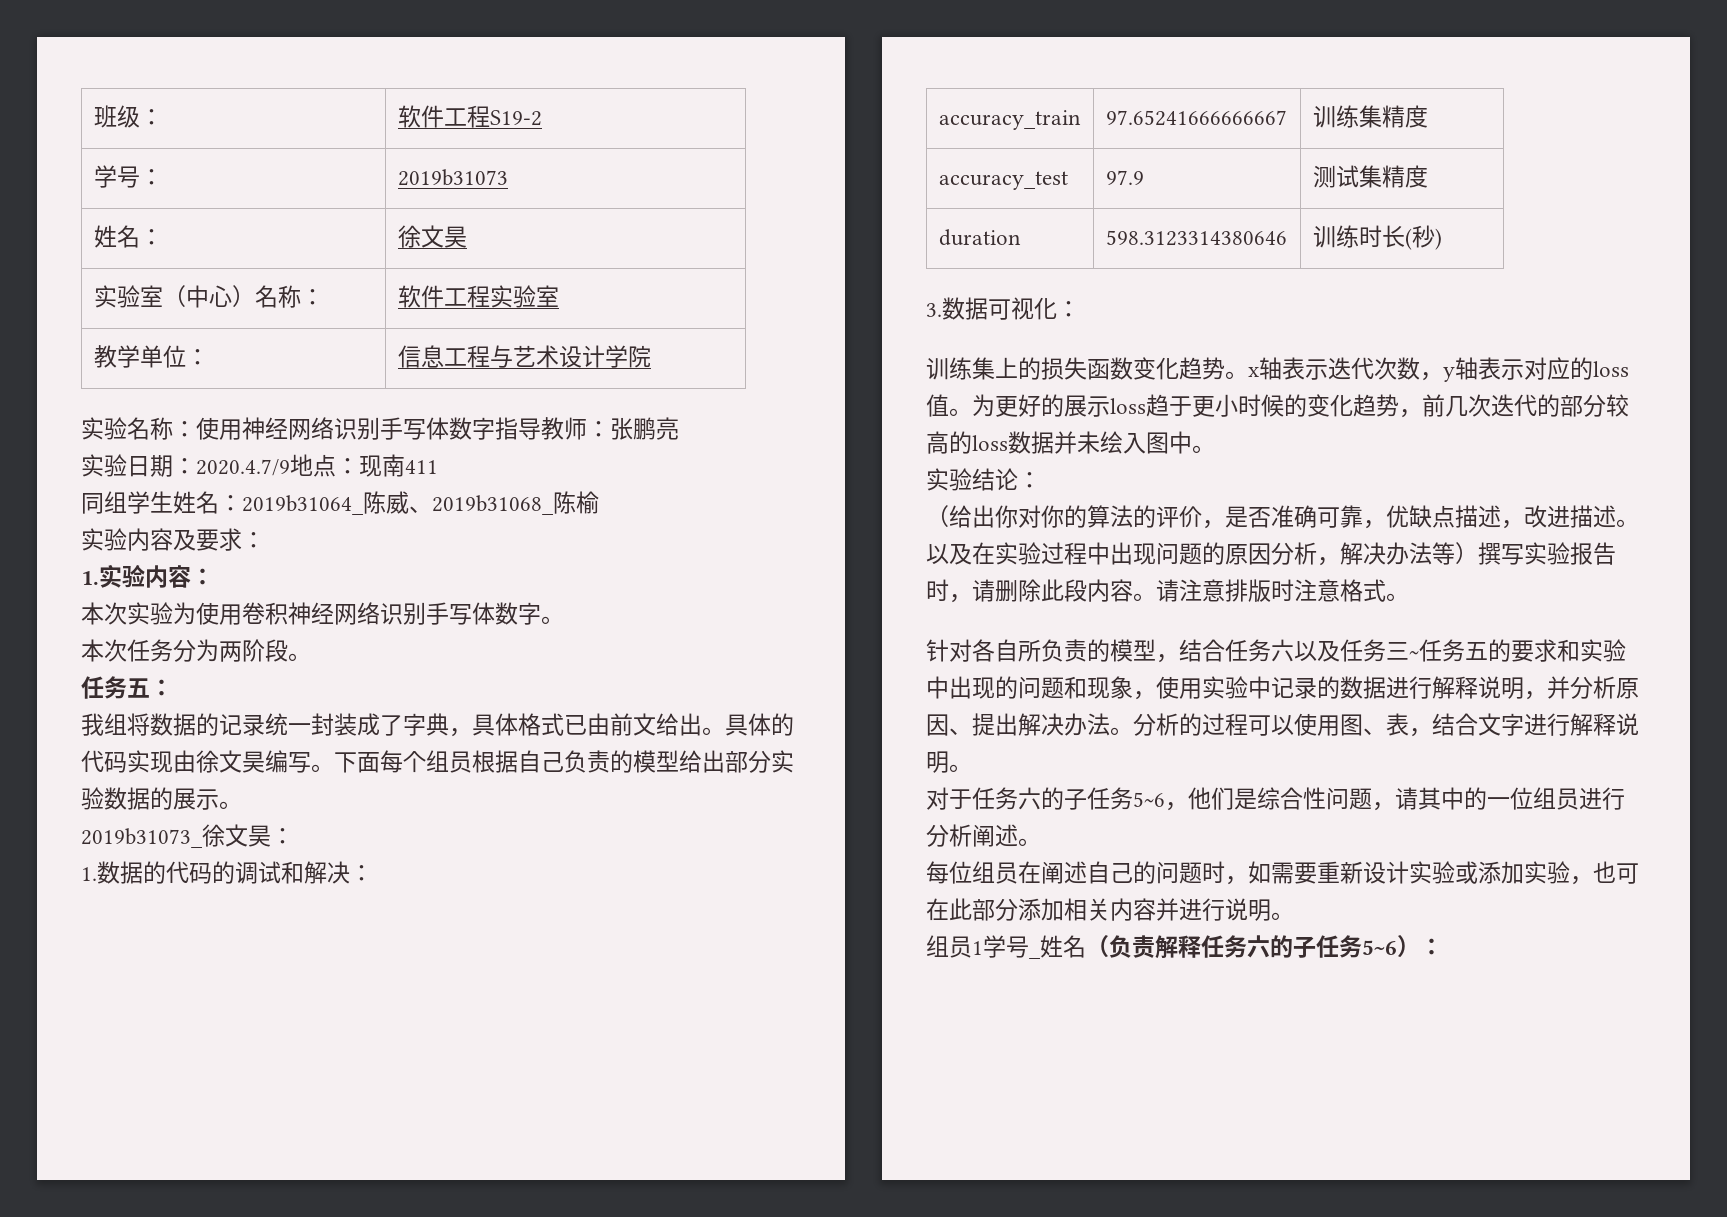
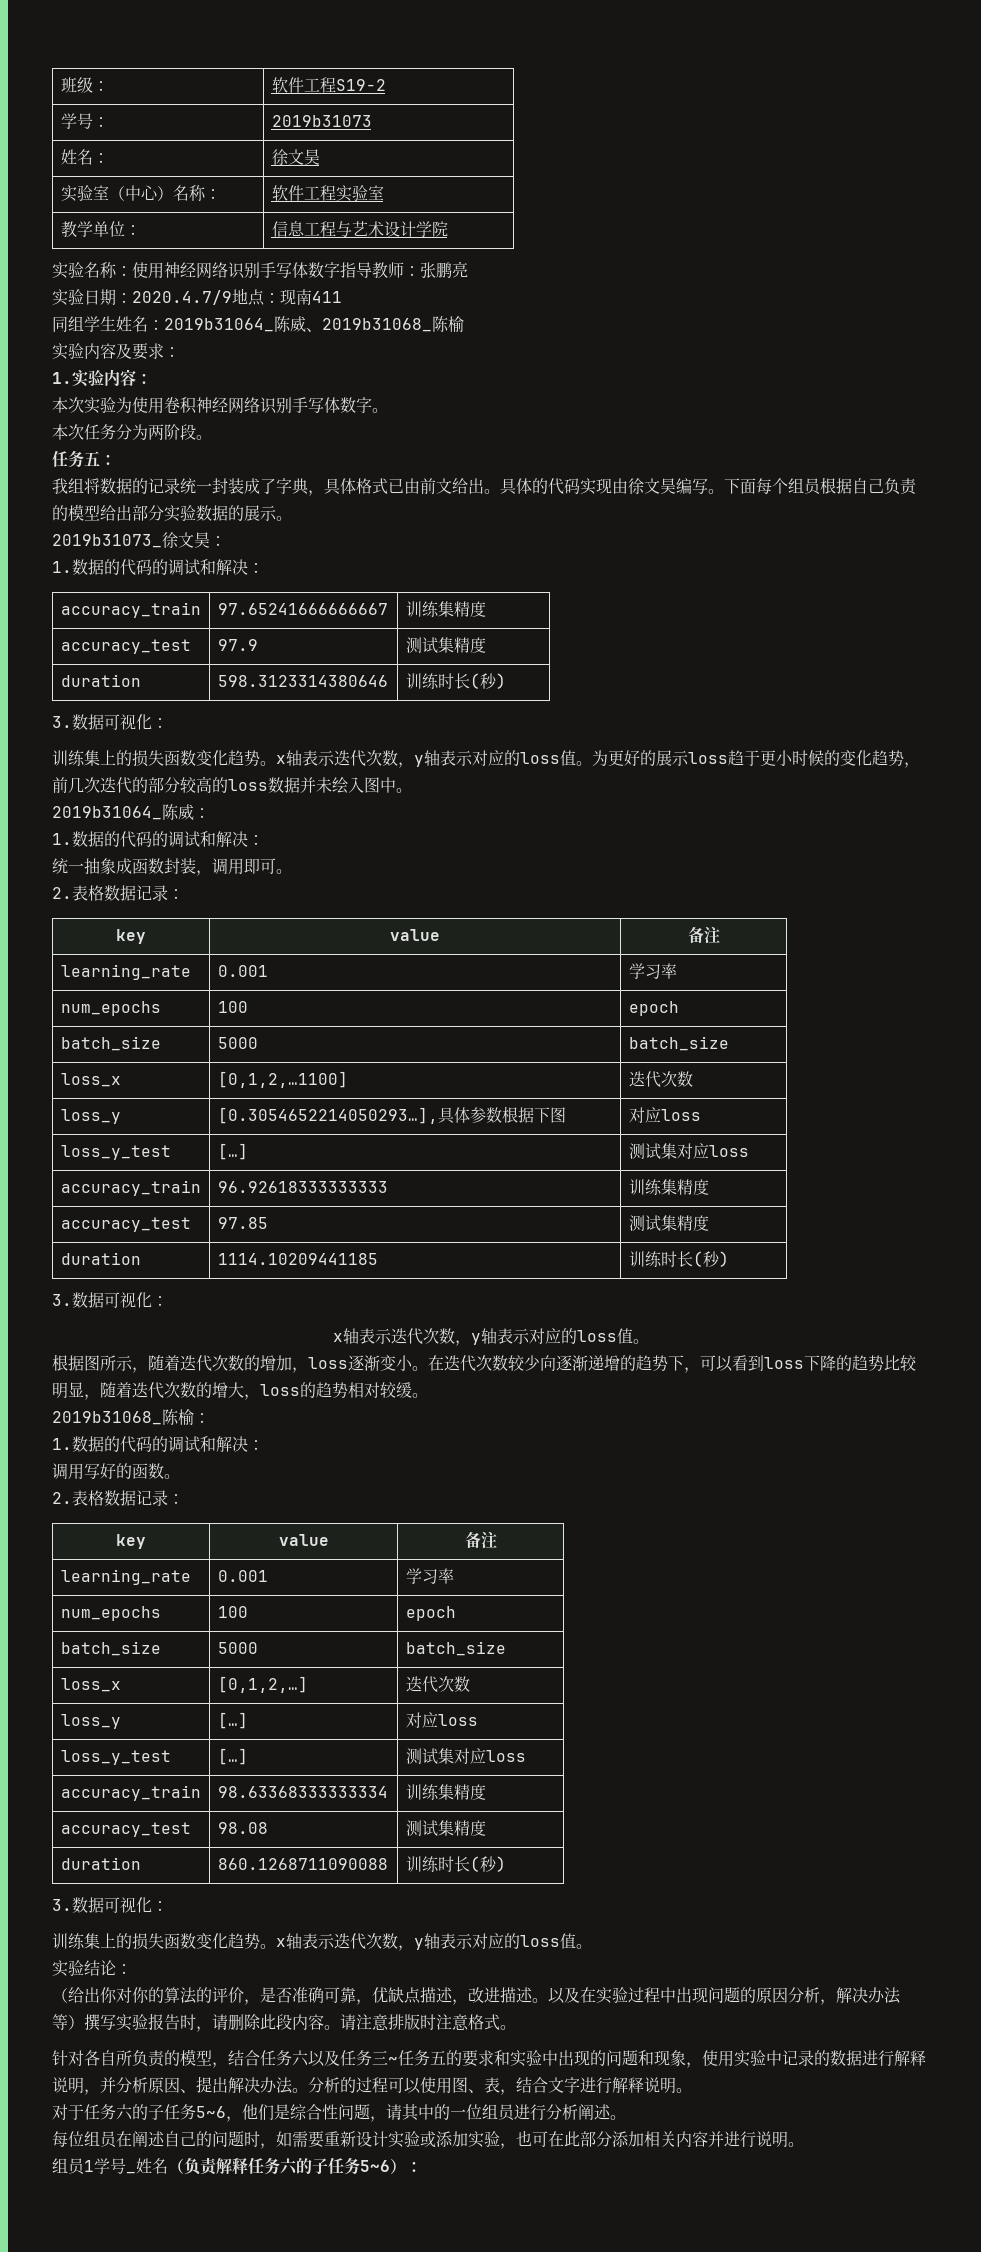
+ 2019b31064_陈威：
+ 1.数据的代码的调试和解决：
+ 统一抽象成函数封装，调用即可。
+ 2.表格数据记录：
+ key | value | 备注
+ learning_rate | 0.001 | 学习率
+ num_epochs | 100 | epoch
+ batch_size | 5000 | batch_size
+ loss_x | [0,1,2,…1100] | 迭代次数
+ loss_y | [0.3054652214050293…],具体参数根据下图 | 对应loss
+ loss_y_test | […] | 测试集对应loss
+ accuracy_train | 96.92618333333333 | 训练集精度
+ accuracy_test | 97.85 | 测试集精度
+ duration | 1114.10209441185 | 训练时长(秒)
+ 3.数据可视化：
+ x轴表示迭代次数，y轴表示对应的loss值。
+ 根据图所示，随着迭代次数的增加，loss逐渐变小。在迭代次数较少向逐渐递增的趋势下，可以看到loss下降的趋势比较明显，随着迭代次数的增大，loss的趋势相对较缓。
+ 2019b31068_陈榆：
+ 1.数据的代码的调试和解决：
+ 调用写好的函数。
+ 2.表格数据记录：
+ key | value | 备注
+ learning_rate | 0.001 | 学习率
+ num_epochs | 100 | epoch
+ batch_size | 5000 | batch_size
+ loss_x | [0,1,2,…] | 迭代次数
+ loss_y | […] | 对应loss
+ loss_y_test | […] | 测试集对应loss
+ accuracy_train | 98.63368333333334 | 训练集精度
+ accuracy_test | 98.08 | 测试集精度
+ duration | 860.1268711090088 | 训练时长(秒)
+ 3.数据可视化：
+ 训练集上的损失函数变化趋势。x轴表示迭代次数，y轴表示对应的loss值。

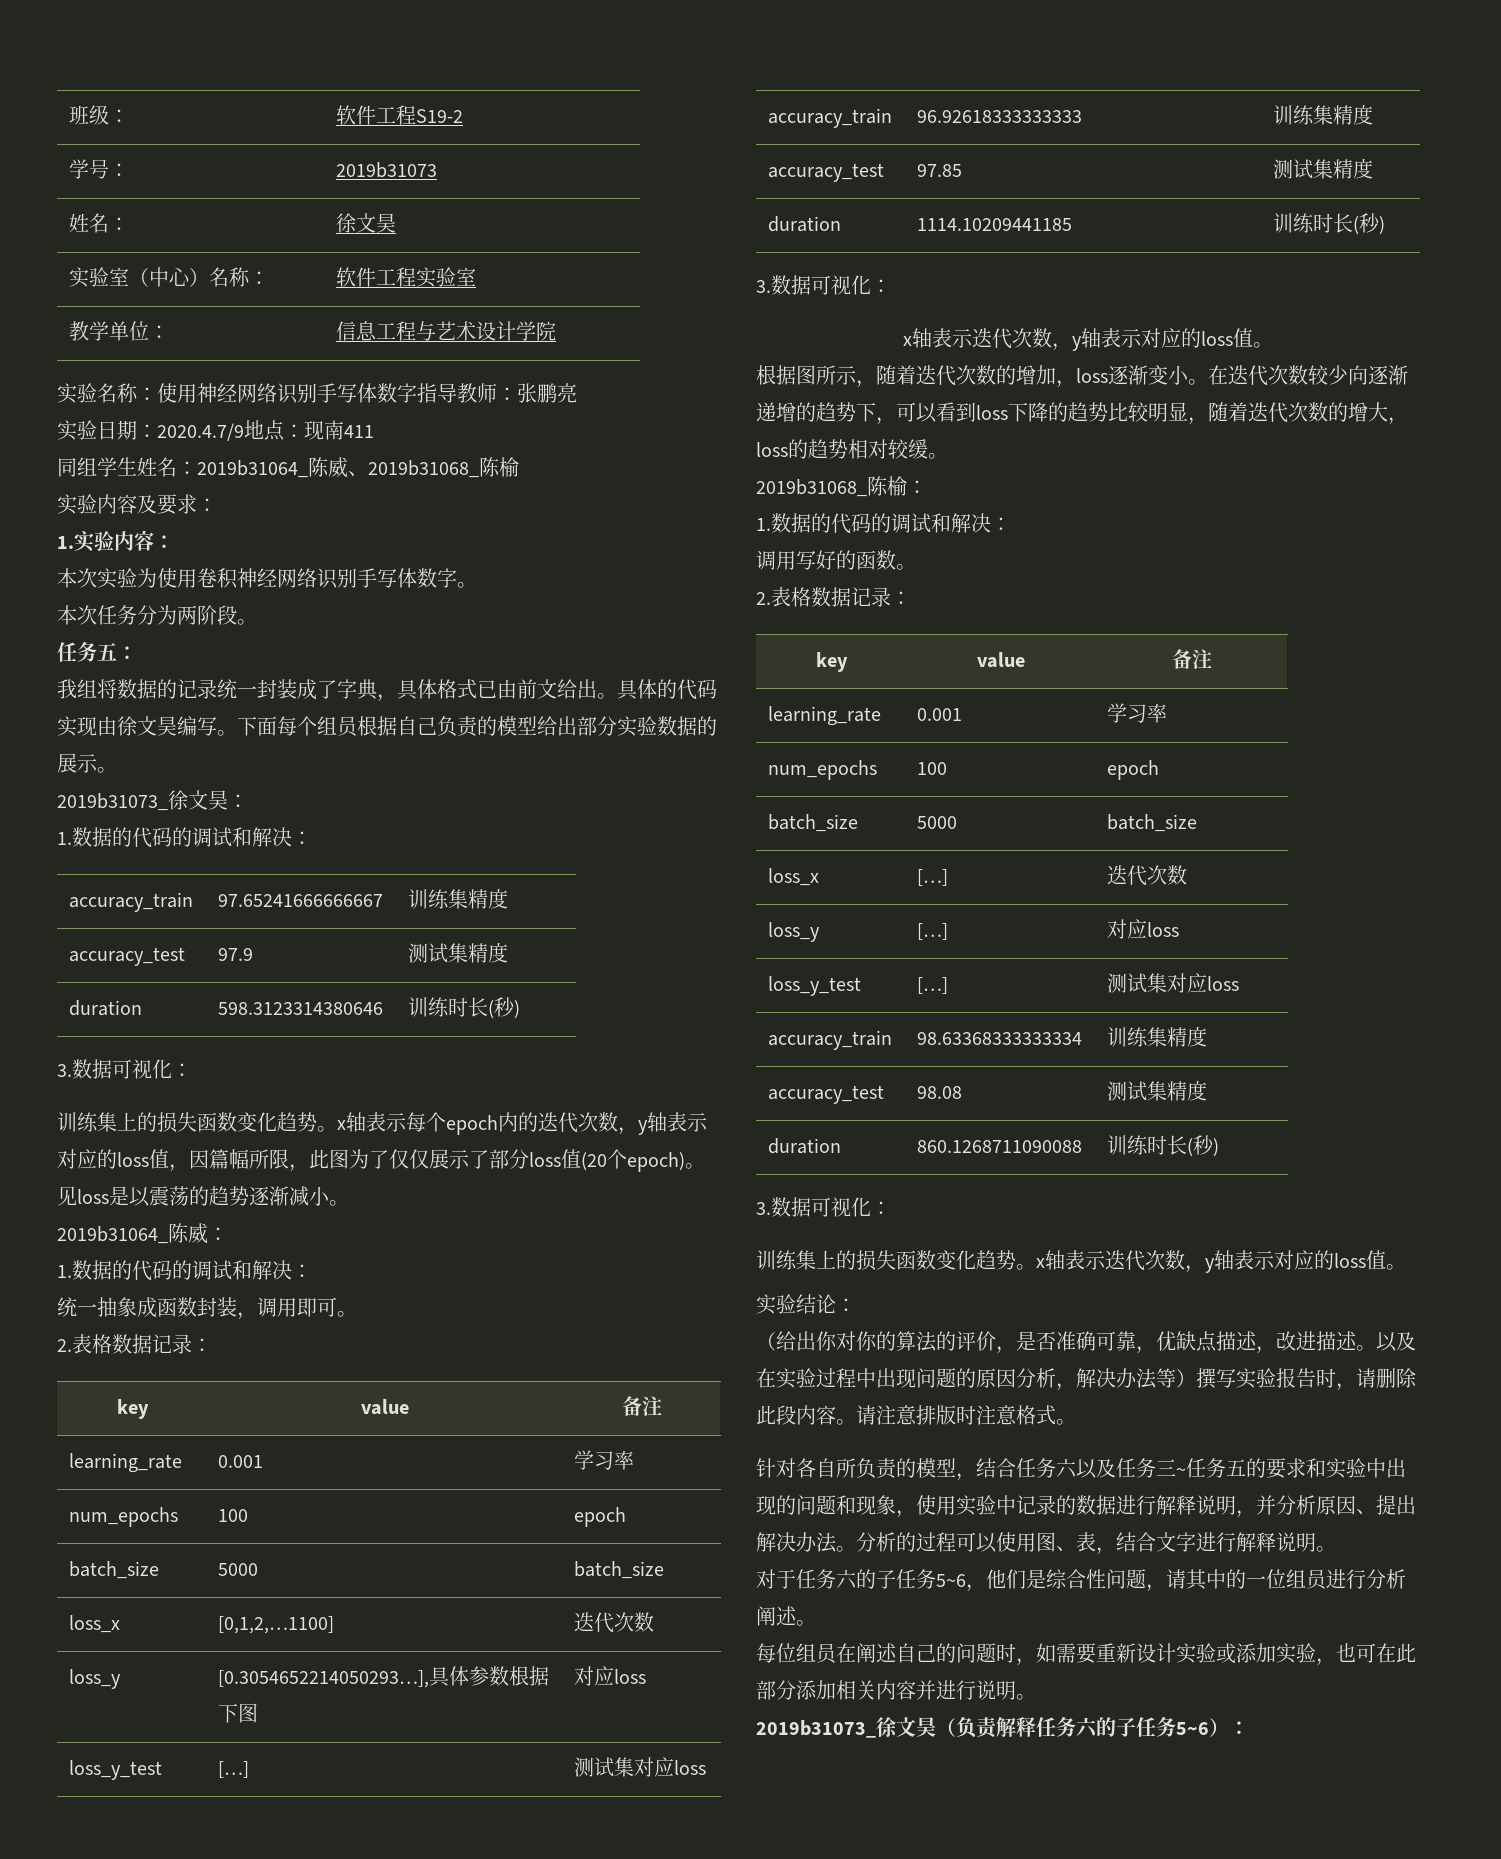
- 训练集上的损失函数变化趋势。x轴表示迭代次数，y轴表示对应的loss值。为更好的展示loss趋于更小时候的变化趋势，前几次迭代的部分较高的loss数据并未绘入图中。
+ 训练集上的损失函数变化趋势。x轴表示每个epoch内的迭代次数，y轴表示对应的loss值，因篇幅所限，此图为了仅仅展示了部分loss值(20个epoch)。见loss是以震荡的趋势逐渐减小。
- loss_x | [0,1,2,…] | 迭代次数
+ loss_x | […] | 迭代次数
- 组员1学号_姓名（负责解释任务六的子任务5~6）：
+ 2019b31073_徐文昊（负责解释任务六的子任务5~6）：

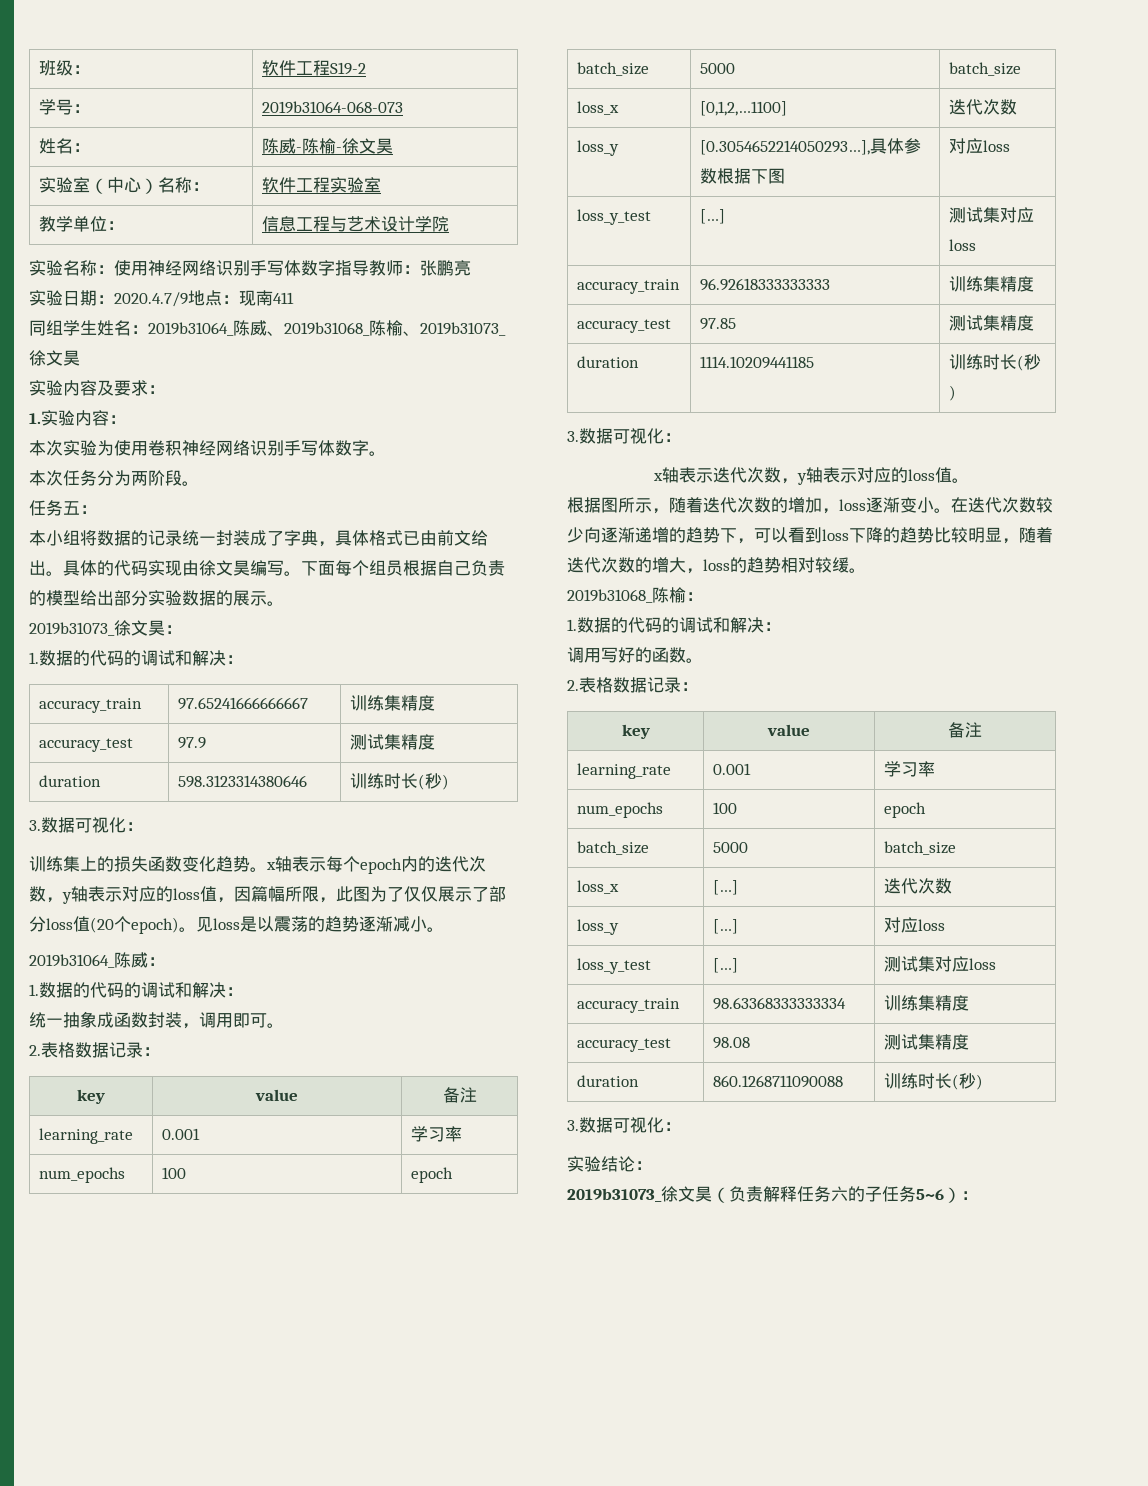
- 学号： | 2019b31073
+ 学号： | 2019b31064-068-073
- 姓名： | 徐文昊
+ 姓名： | 陈威-陈榆-徐文昊
- 同组学生姓名：2019b31064_陈威、2019b31068_陈榆
+ 同组学生姓名：2019b31064_陈威、2019b31068_陈榆、2019b31073_徐文昊
- 我组将数据的记录统一封装成了字典，具体格式已由前文给出。
+ 本小组将数据的记录统一封装成了字典，具体格式已由前文给出。
- 训练集上的损失函数变化趋势。x轴表示迭代次数，y轴表示对应的loss值。
  实验结论：
- （给出你对你的算法的评价，是否准确可靠，优缺点描述，改进描述。以及在实验过程中出现问题的原因分析，解决办法等）撰写实验报告时，请删除此段内容。请注意排版时注意格式。
- 针对各自所负责的模型，结合任务六以及任务三~任务五的要求和实验中出现的问题和现象，使用实验中记录的数据进行解释说明，并分析原因、提出解决办法。分析的过程可以使用图、表，结合文字进行解释说明。
- 对于任务六的子任务5~6，他们是综合性问题，请其中的一位组员进行分析阐述。
- 每位组员在阐述自己的问题时，如需要重新设计实验或添加实验，也可在此部分添加相关内容并进行说明。

